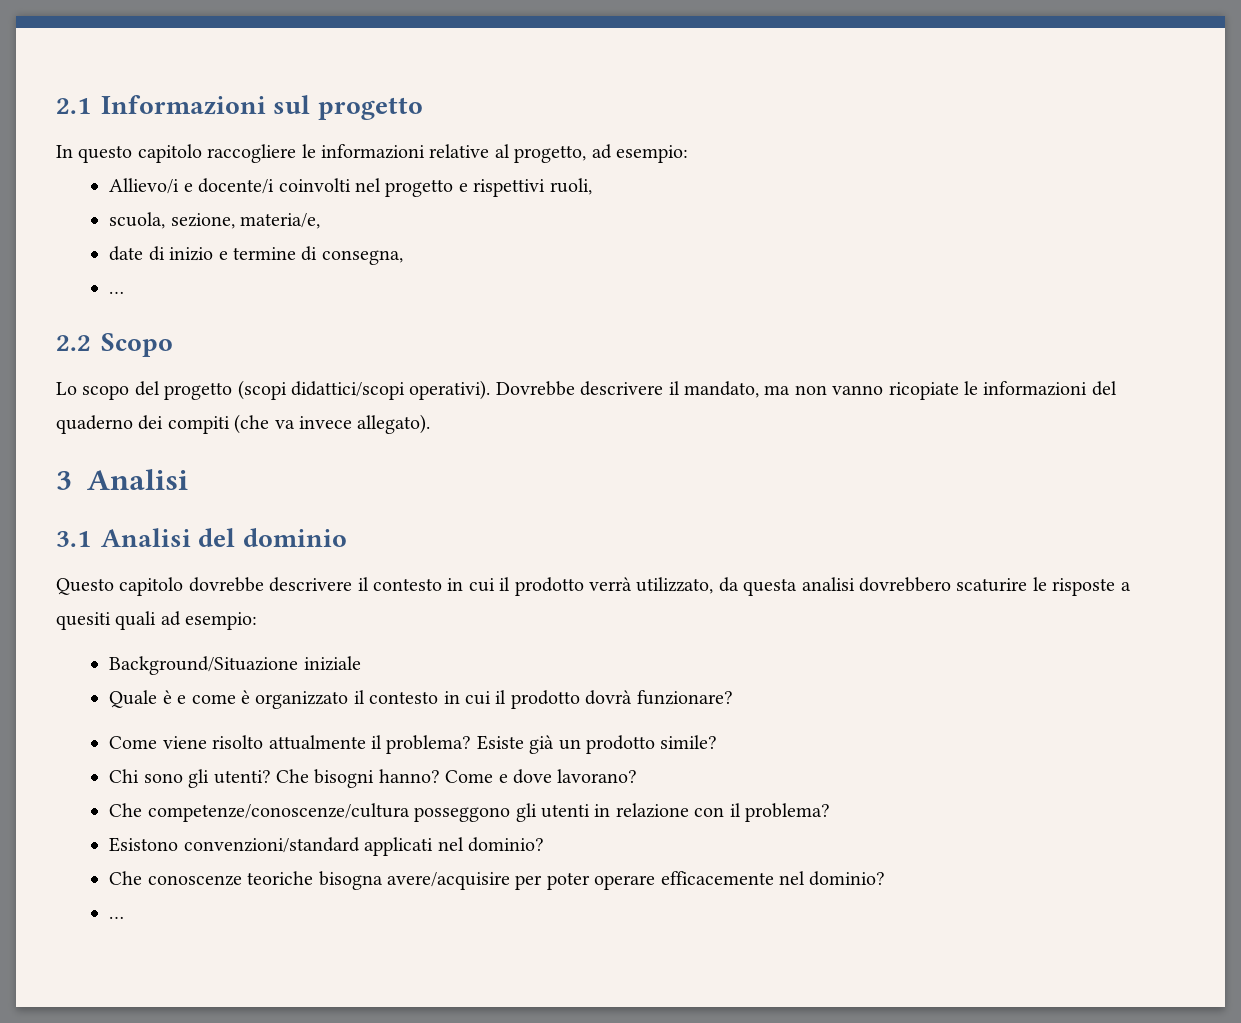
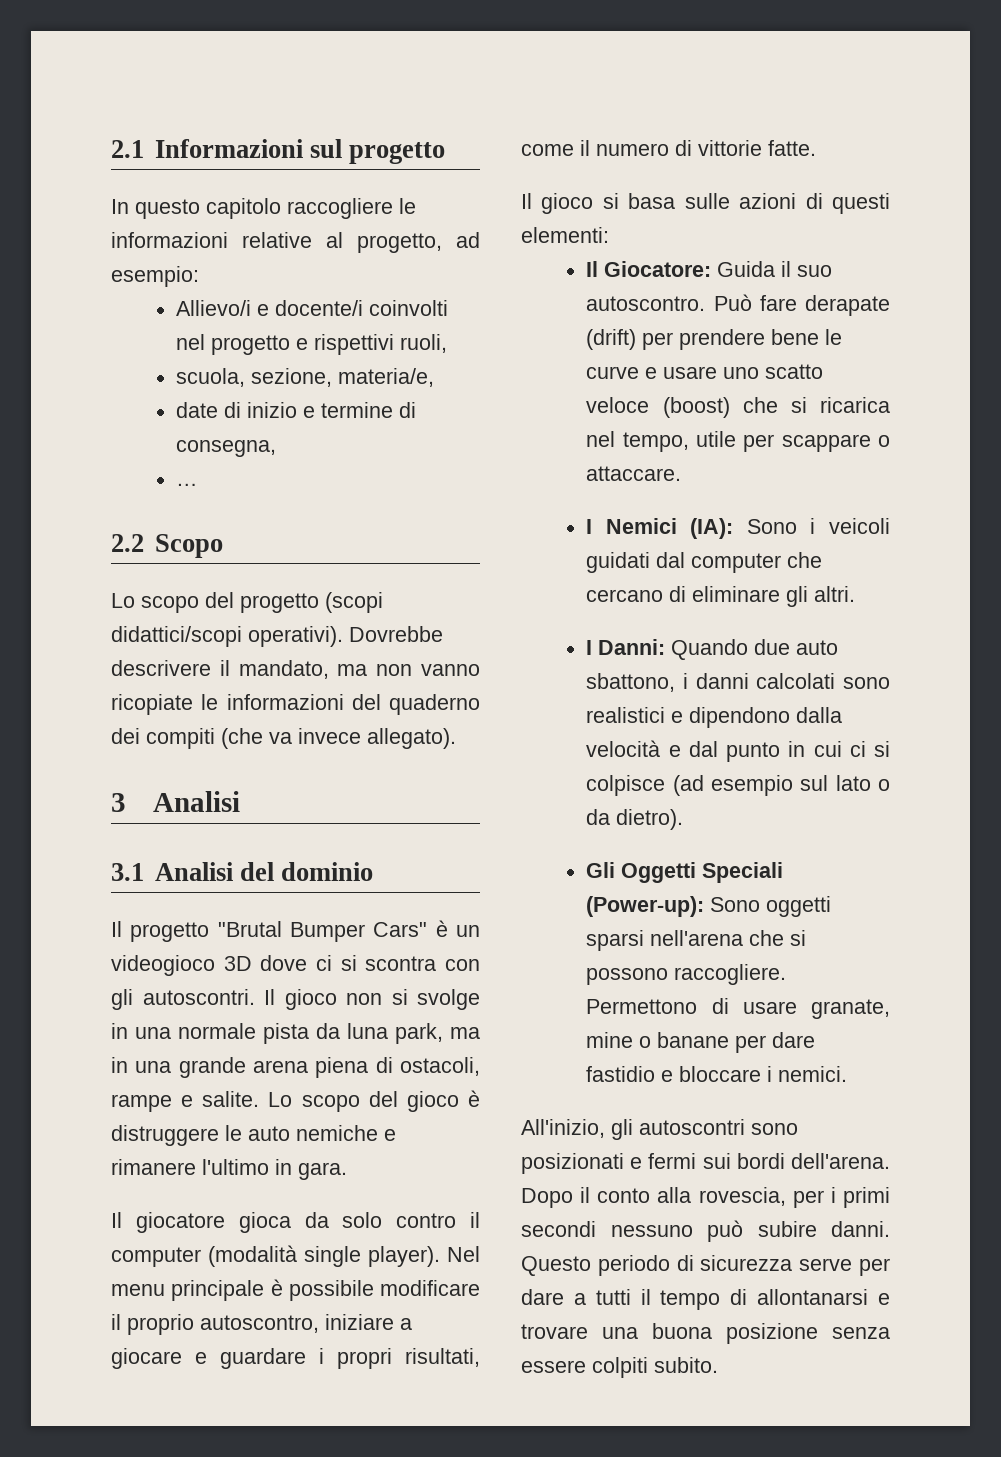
- Questo capitolo dovrebbe descrivere il contesto in cui il prodotto verrà utilizzato, da questa analisi dovrebbero scaturire le risposte a quesiti quali ad esempio:
- Background/Situazione iniziale
- Quale è e come è organizzato il contesto in cui il prodotto dovrà funzionare?
- Come viene risolto attualmente il problema? Esiste già un prodotto simile?
- Chi sono gli utenti? Che bisogni hanno? Come e dove lavorano?
- Che competenze/conoscenze/cultura posseggono gli utenti in relazione con il problema?
- Esistono convenzioni/standard applicati nel dominio?
- Che conoscenze teoriche bisogna avere/acquisire per poter operare efficacemente nel dominio?
- …
+ Il progetto "Brutal Bumper Cars" è un videogioco 3D dove ci si scontra con gli autoscontri. Il gioco non si svolge in una normale pista da luna park, ma in una grande arena piena di ostacoli, rampe e salite. Lo scopo del gioco è distruggere le auto nemiche e rimanere l'ultimo in gara.
+ Il giocatore gioca da solo contro il computer (modalità single player). Nel menu principale è possibile modificare il proprio autoscontro, iniziare a giocare e guardare i propri risultati, come il numero di vittorie fatte.
+ Il gioco si basa sulle azioni di questi elementi:
+ Il Giocatore: Guida il suo autoscontro. Può fare derapate (drift) per prendere bene le curve e usare uno scatto veloce (boost) che si ricarica nel tempo, utile per scappare o attaccare.
+ I Nemici (IA): Sono i veicoli guidati dal computer che cercano di eliminare gli altri.
+ I Danni: Quando due auto sbattono, i danni calcolati sono realistici e dipendono dalla velocità e dal punto in cui ci si colpisce (ad esempio sul lato o da dietro).
+ Gli Oggetti Speciali (Power-up): Sono oggetti sparsi nell'arena che si possono raccogliere. Permettono di usare granate, mine o banane per dare fastidio e bloccare i nemici.
+ All'inizio, gli autoscontri sono posizionati e fermi sui bordi dell'arena. Dopo il conto alla rovescia, per i primi secondi nessuno può subire danni. Questo periodo di sicurezza serve per dare a tutti il tempo di allontanarsi e trovare una buona posizione senza essere colpiti subito.

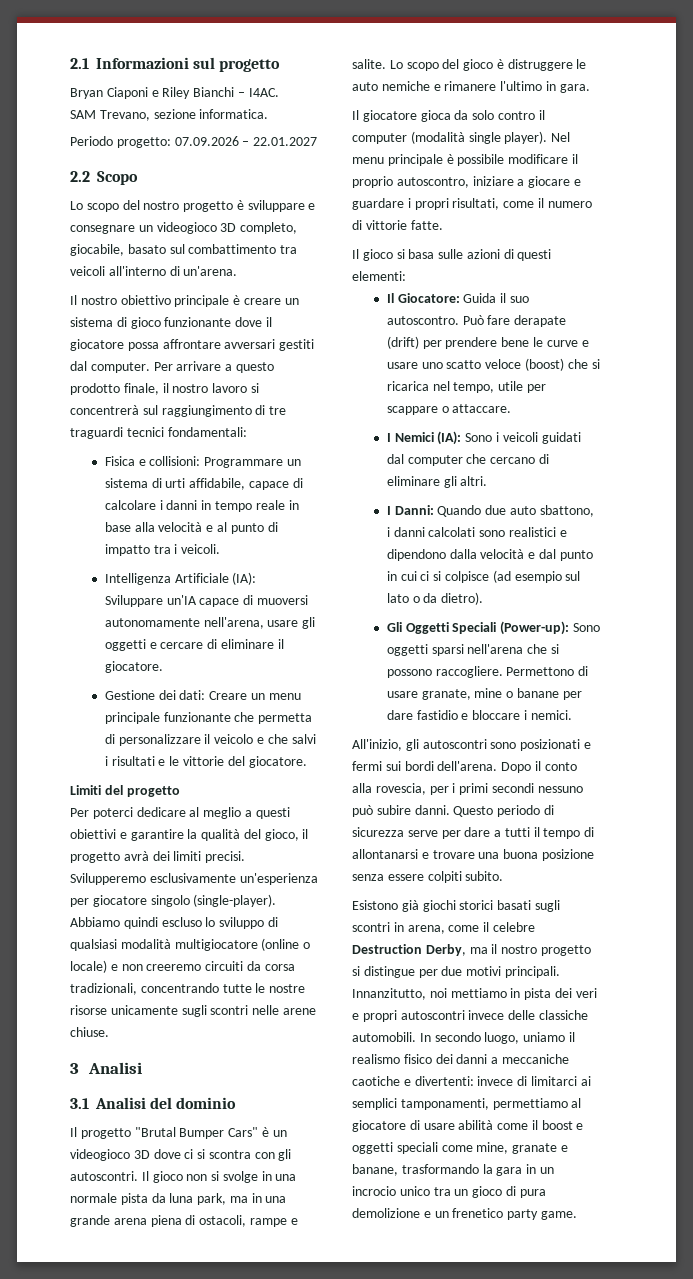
- In questo capitolo raccogliere le informazioni relative al progetto, ad esempio:
- Allievo/i e docente/i coinvolti nel progetto e rispettivi ruoli,
- scuola, sezione, materia/e,
- date di inizio e termine di consegna,
- …
+ Bryan Ciaponi e Riley Bianchi – I4AC.
+ SAM Trevano, sezione informatica.
+ Periodo progetto: 07.09.2026 – 22.01.2027
- Lo scopo del progetto (scopi didattici/scopi operativi). Dovrebbe descrivere il mandato, ma non vanno ricopiate le informazioni del quaderno dei compiti (che va invece allegato).
+ Lo scopo del nostro progetto è sviluppare e consegnare un videogioco 3D completo, giocabile, basato sul combattimento tra veicoli all'interno di un'arena.
+ Il nostro obiettivo principale è creare un sistema di gioco funzionante dove il giocatore possa affrontare avversari gestiti dal computer. Per arrivare a questo prodotto finale, il nostro lavoro si concentrerà sul raggiungimento di tre traguardi tecnici fondamentali:
+ Fisica e collisioni: Programmare un sistema di urti affidabile, capace di calcolare i danni in tempo reale in base alla velocità e al punto di impatto tra i veicoli.
+ Intelligenza Artificiale (IA): Sviluppare un'IA capace di muoversi autonomamente nell'arena, usare gli oggetti e cercare di eliminare il giocatore.
+ Gestione dei dati: Creare un menu principale funzionante che permetta di personalizzare il veicolo e che salvi i risultati e le vittorie del giocatore.
+ Limiti del progetto
+ Per poterci dedicare al meglio a questi obiettivi e garantire la qualità del gioco, il progetto avrà dei limiti precisi. Svilupperemo esclusivamente un'esperienza per giocatore singolo (single-player). Abbiamo quindi escluso lo sviluppo di qualsiasi modalità multigiocatore (online o locale) e non creeremo circuiti da corsa tradizionali, concentrando tutte le nostre risorse unicamente sugli scontri nelle arene chiuse.
+ Esistono già giochi storici basati sugli scontri in arena, come il celebre Destruction Derby, ma il nostro progetto si distingue per due motivi principali. Innanzitutto, noi mettiamo in pista dei veri e propri autoscontri invece delle classiche automobili. In secondo luogo, uniamo il realismo fisico dei danni a meccaniche caotiche e divertenti: invece di limitarci ai semplici tamponamenti, permettiamo al giocatore di usare abilità come il boost e oggetti speciali come mine, granate e banane, trasformando la gara in un incrocio unico tra un gioco di pura demolizione e un frenetico party game.

